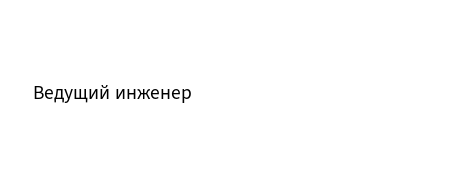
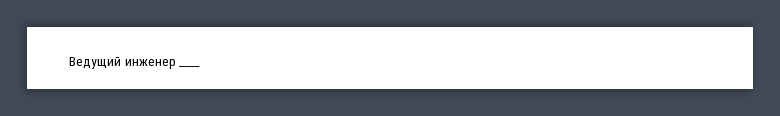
- Ведущий инженер
+ Ведущий инженер ____

